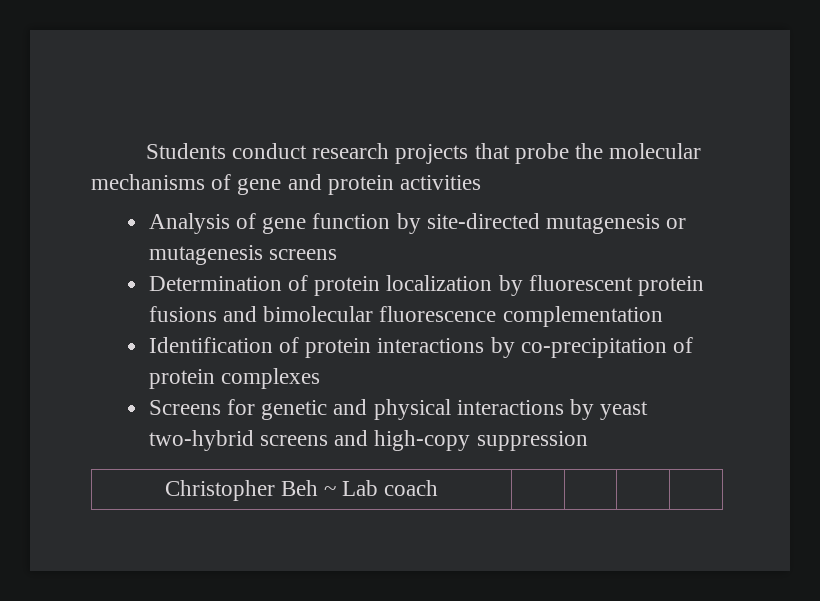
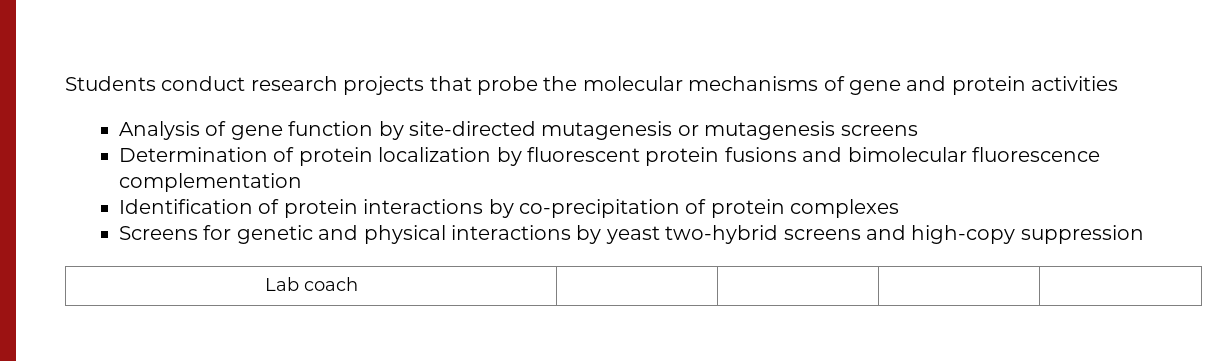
- Christopher Beh ~ Lab coach | | | |
+ Lab coach | | | |

